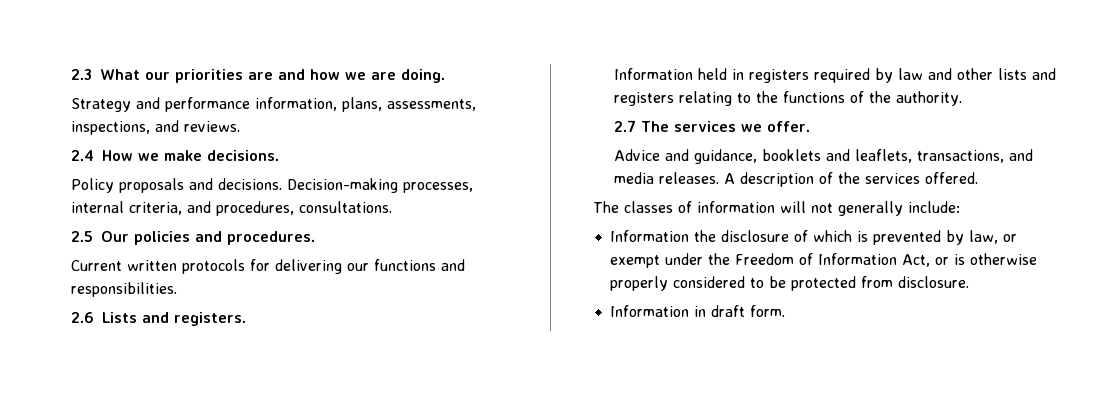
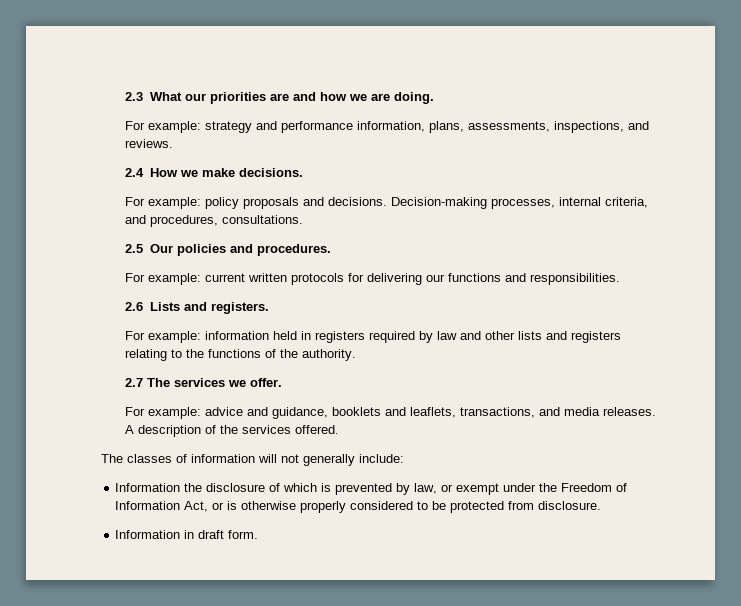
- Strategy and performance information, plans, assessments, inspections, and reviews.
+ For example: strategy and performance information, plans, assessments, inspections, and reviews.
- Policy proposals and decisions.
+ For example: policy proposals and decisions.
- Current written protocols for delivering our functions and responsibilities.
+ For example: current written protocols for delivering our functions and responsibilities.
- Information held in registers required by law and other lists and registers relating to the functions of the authority.
+ For example: information held in registers required by law and other lists and registers relating to the functions of the authority.
- Advice and guidance, booklets and leaflets, transactions, and media releases.
+ For example: advice and guidance, booklets and leaflets, transactions, and media releases.

